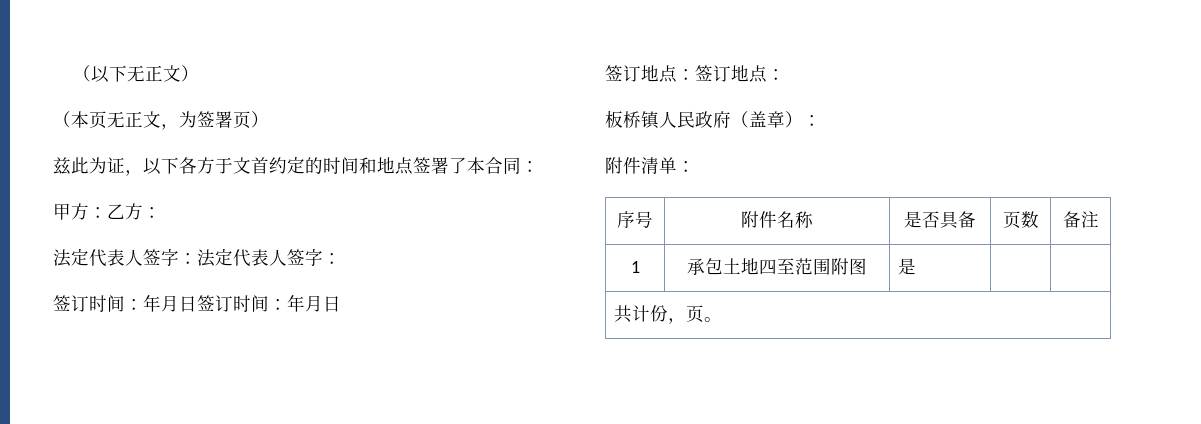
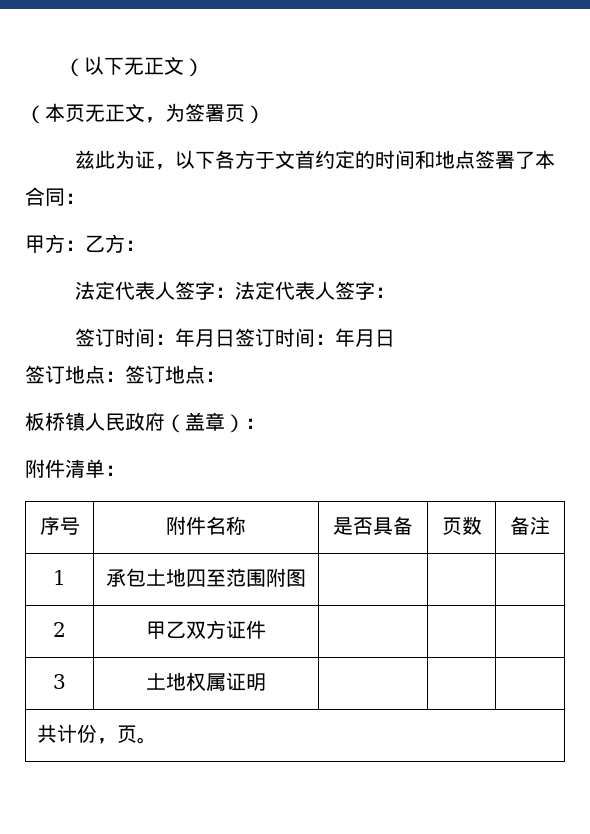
- 1 | 承包土地四至范围附图 | 是 | |
+ 1 | 承包土地四至范围附图 | | |
+ 2 | 甲乙双方证件 | | |
+ 3 | 土地权属证明 | | |

